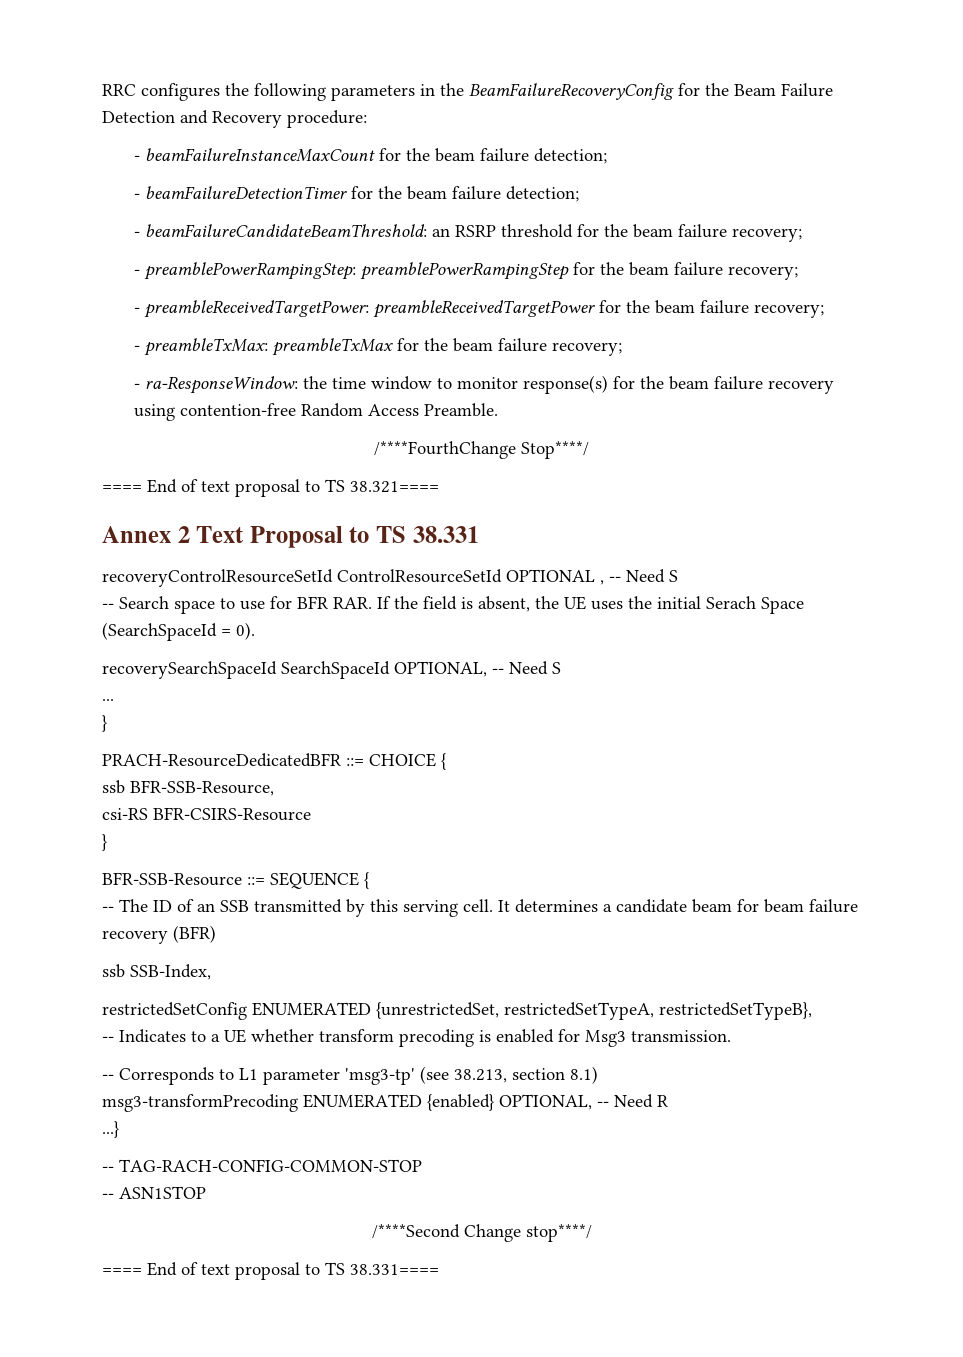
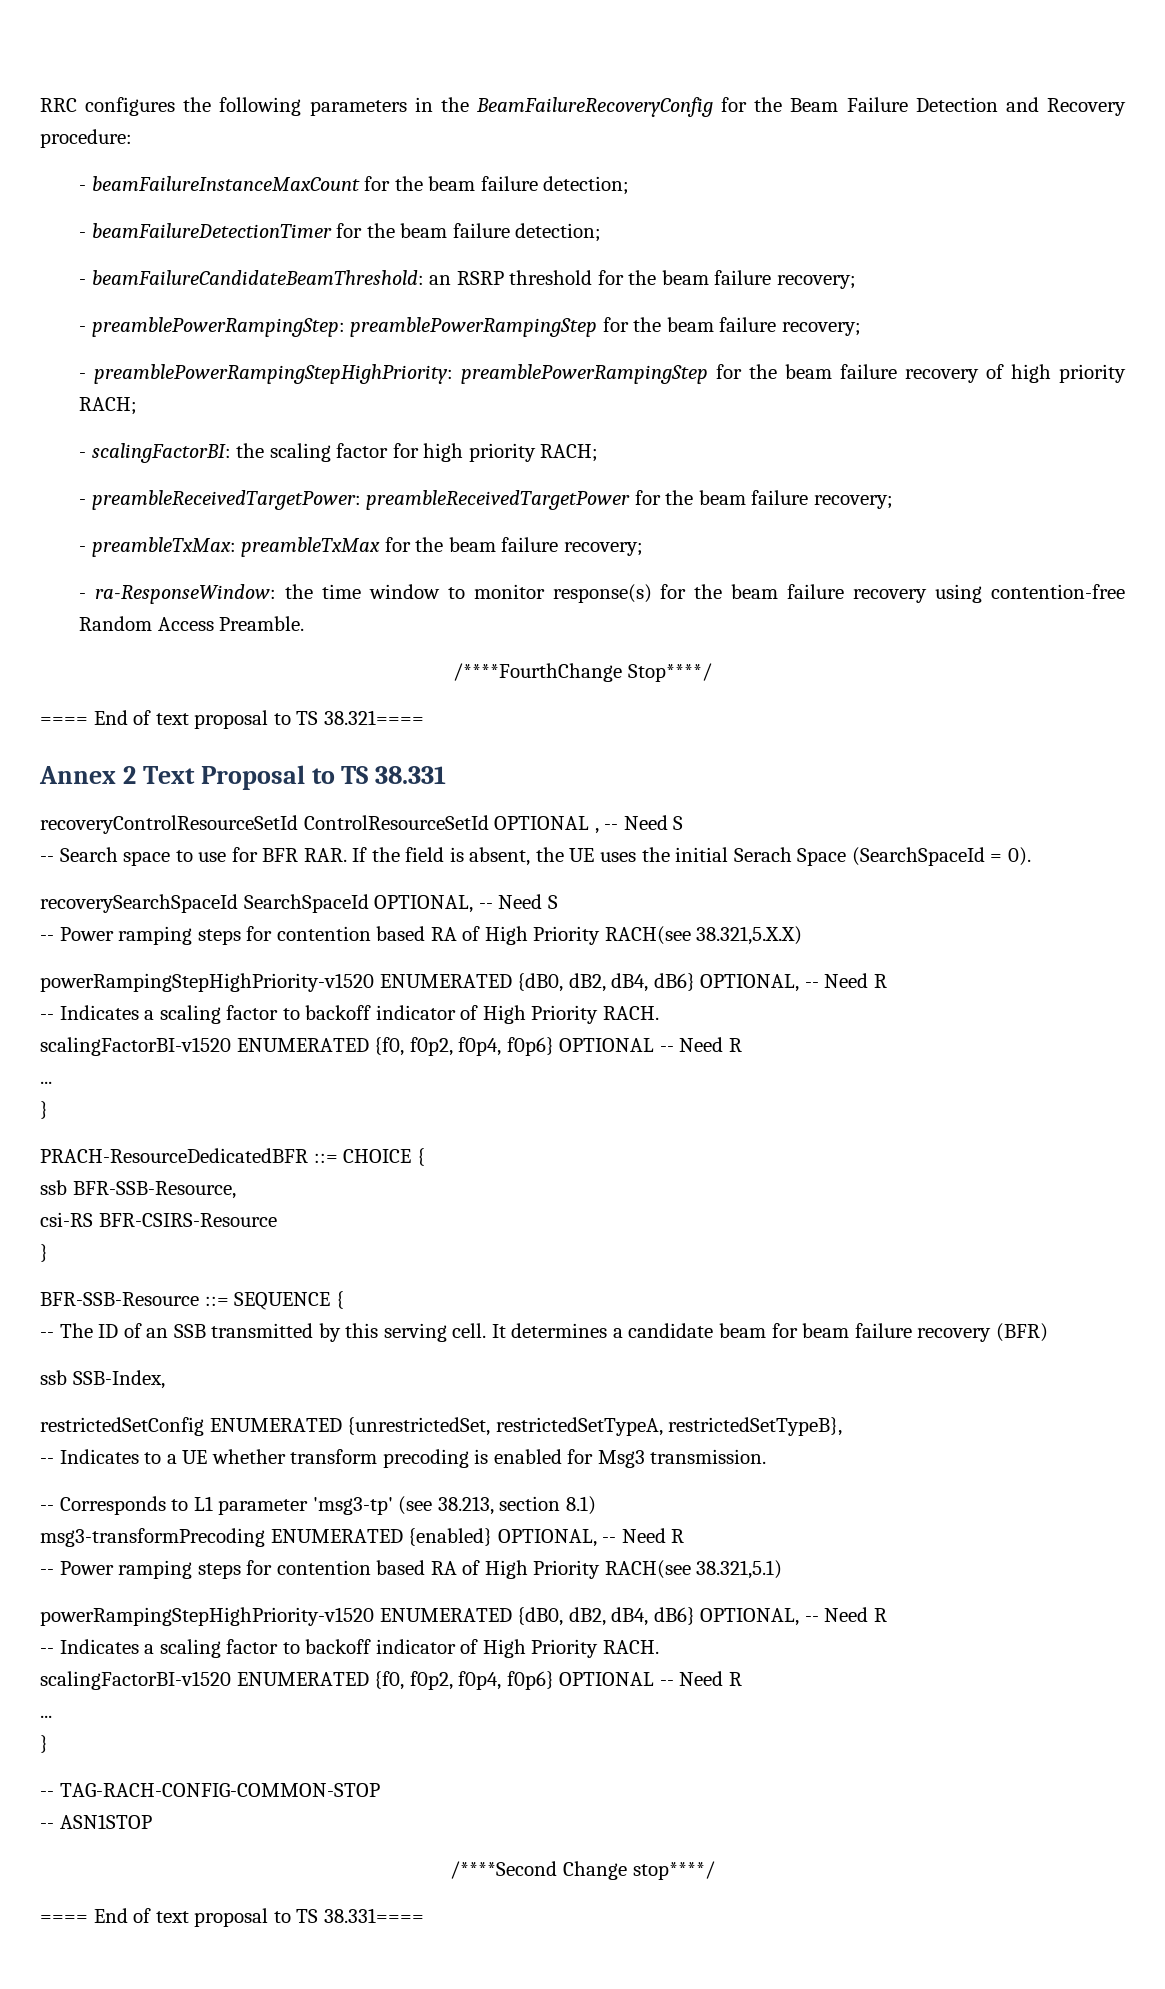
+ - preamblePowerRampingStepHighPriority: preamblePowerRampingStep for the beam failure recovery of high priority RACH;
+ - scalingFactorBI: the scaling factor for high priority RACH;
+ -- Power ramping steps for contention based RA of High Priority RACH(see 38.321,5.X.X)
+ powerRampingStepHighPriority-v1520 ENUMERATED {dB0, dB2, dB4, dB6} OPTIONAL, -- Need R
+ -- Indicates a scaling factor to backoff indicator of High Priority RACH.
+ scalingFactorBI-v1520 ENUMERATED {f0, f0p2, f0p4, f0p6} OPTIONAL -- Need R
- ...}
+ -- Power ramping steps for contention based RA of High Priority RACH(see 38.321,5.1)
+ powerRampingStepHighPriority-v1520 ENUMERATED {dB0, dB2, dB4, dB6} OPTIONAL, -- Need R
+ -- Indicates a scaling factor to backoff indicator of High Priority RACH.
+ scalingFactorBI-v1520 ENUMERATED {f0, f0p2, f0p4, f0p6} OPTIONAL -- Need R
+ ...
+ }

